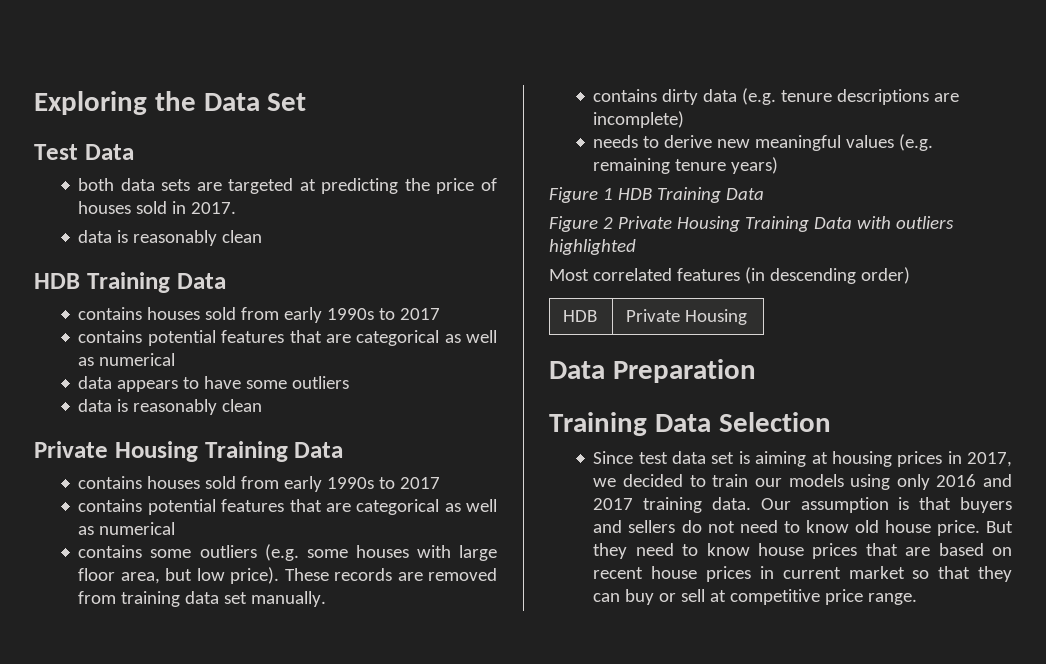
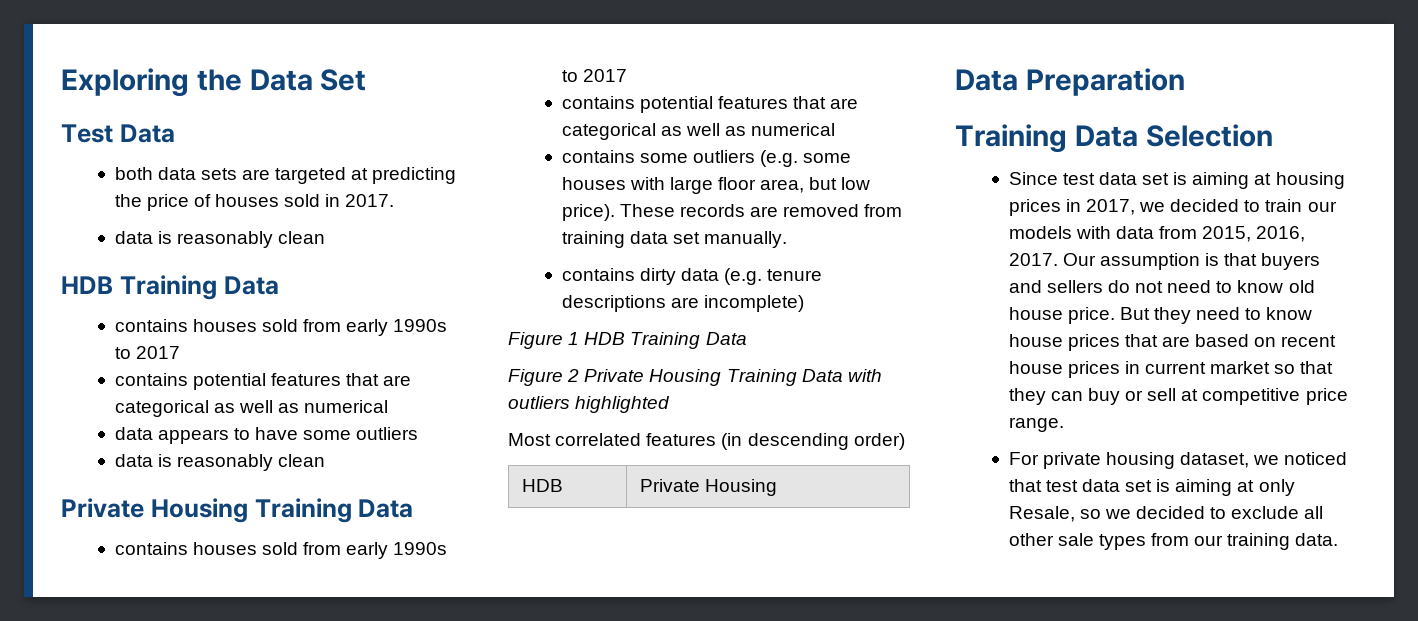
- needs to derive new meaningful values (e.g. remaining tenure years)
- Since test data set is aiming at housing prices in 2017, we decided to train our models using only 2016 and 2017 training data.
+ Since test data set is aiming at housing prices in 2017, we decided to train our models with data from 2015, 2016, 2017.
+ For private housing dataset, we noticed that test data set is aiming at only Resale, so we decided to exclude all other sale types from our training data.

